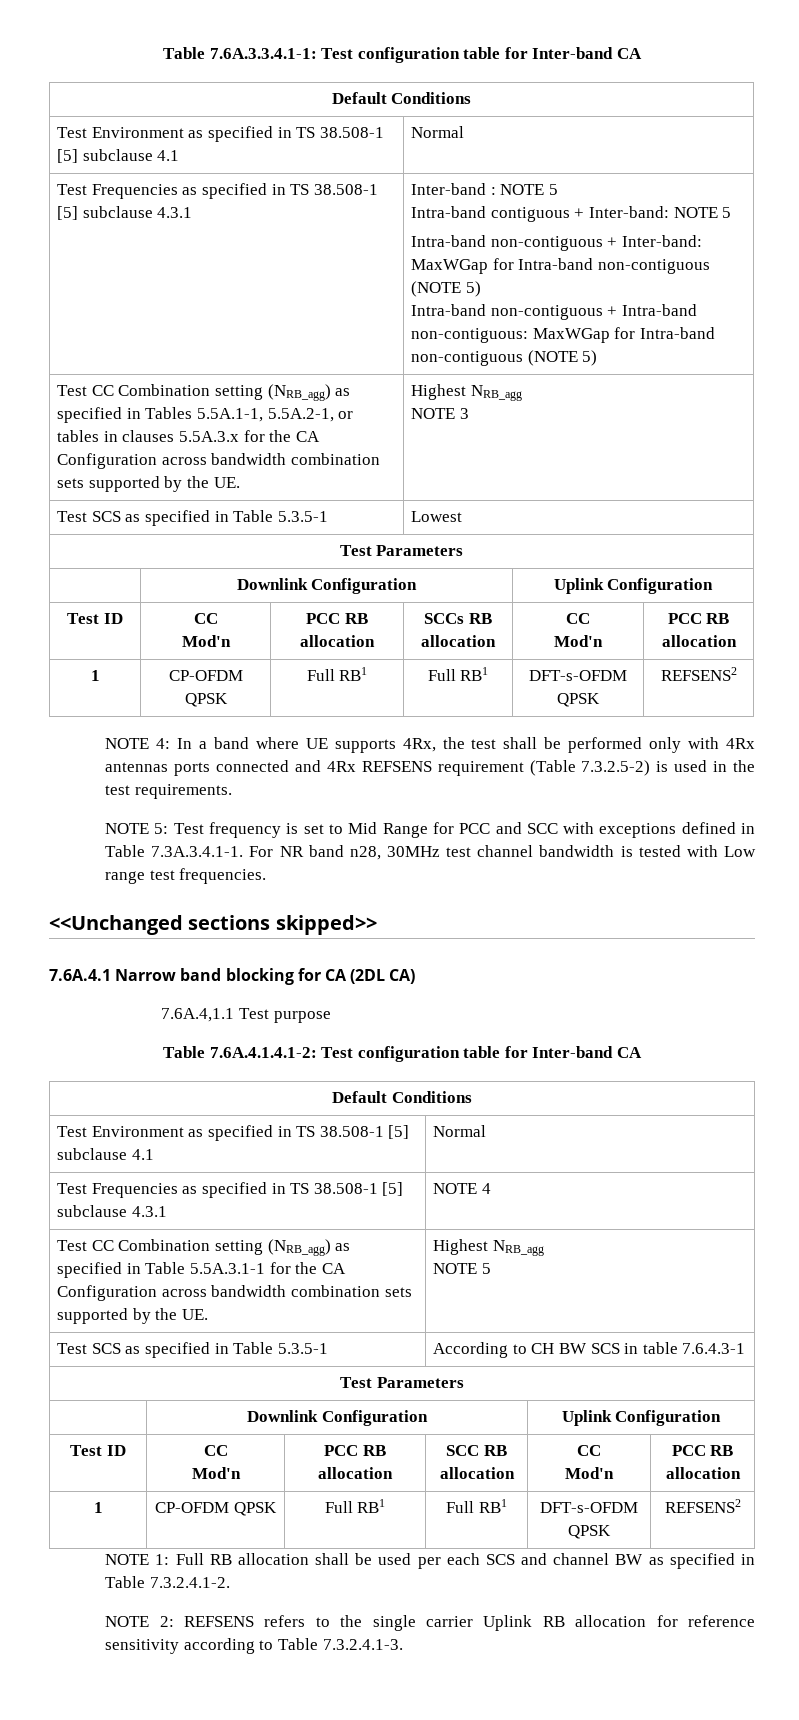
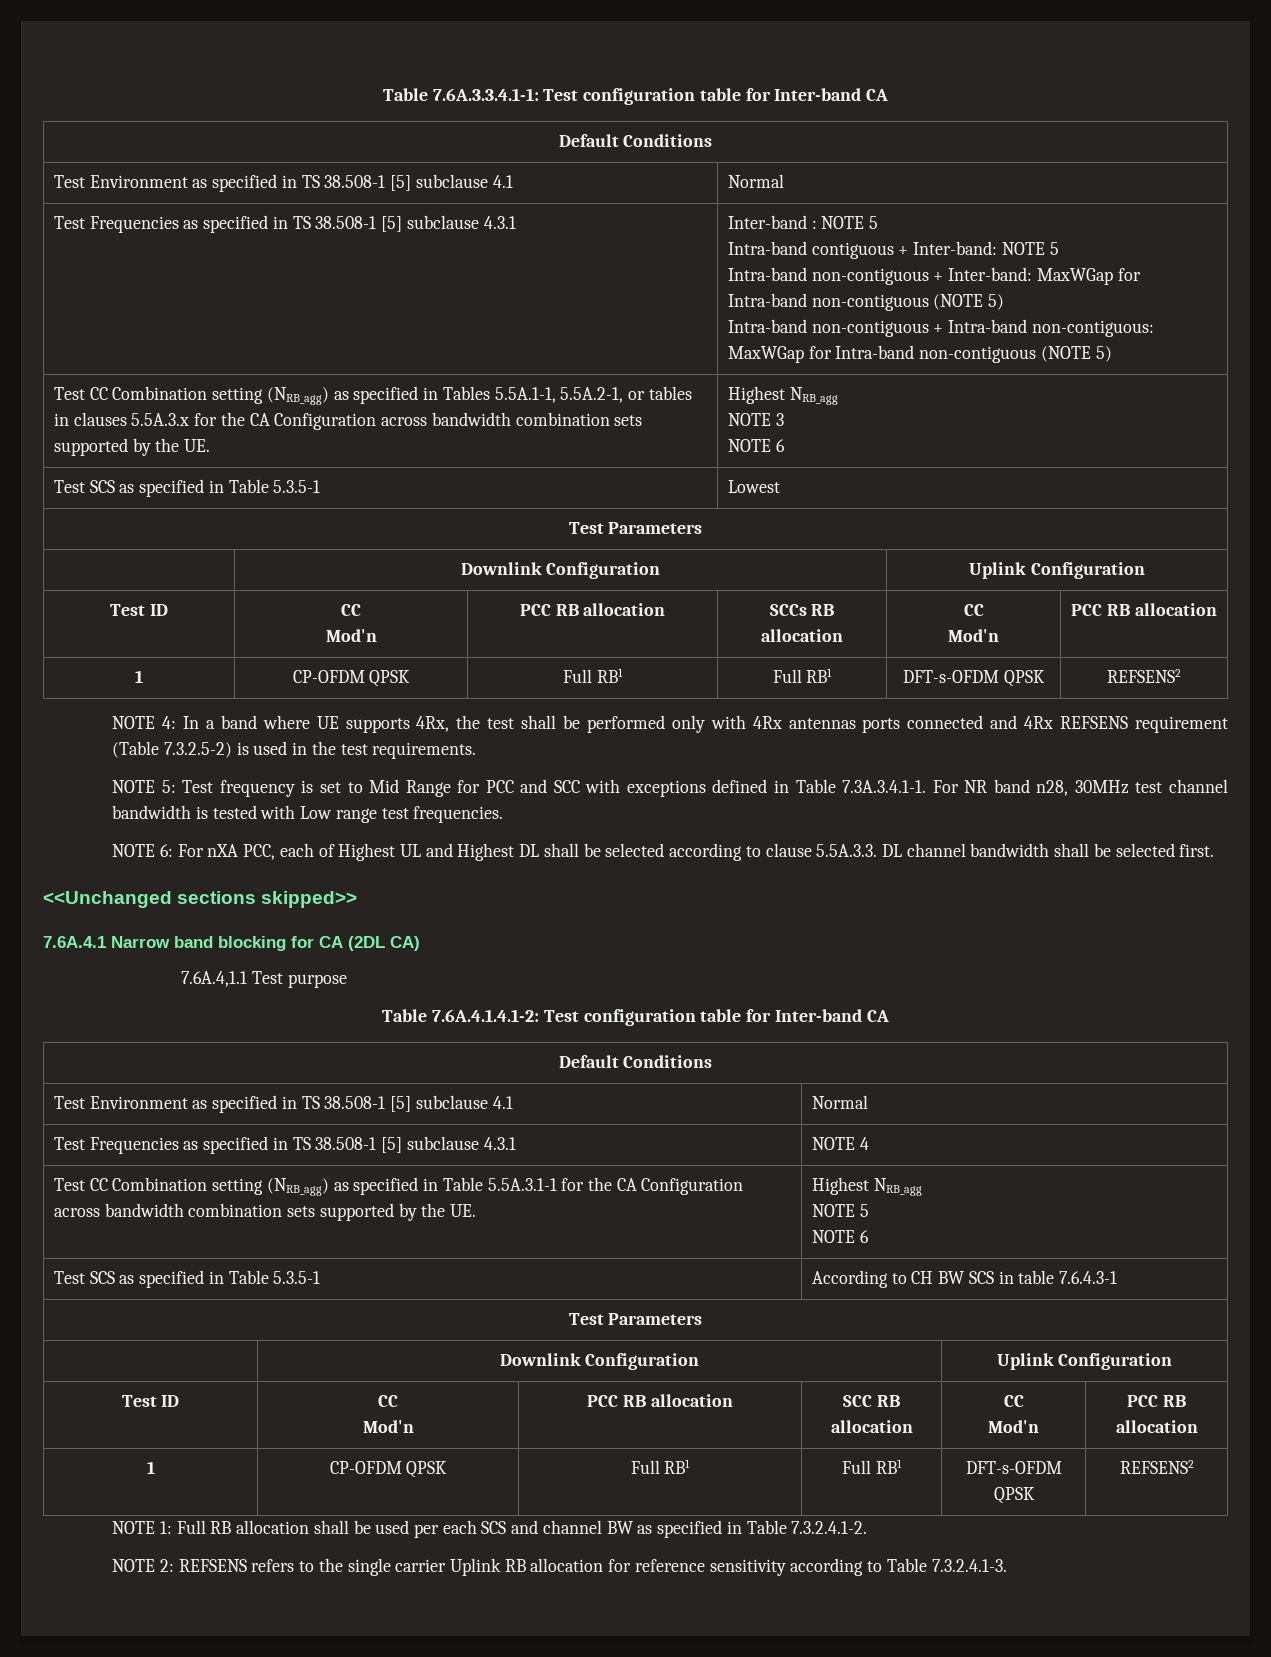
  Test CC Combination setting (NRB_agg) as specified in Tables 5.5A.1-1, 5.5A.2-1, or tables in clauses 5.5A.3.x for the CA Configuration across bandwidth combination sets supported by the UE. | Highest NRB_agg
  NOTE 3
+ NOTE 6
+ NOTE 6: For nXA PCC, each of Highest UL and Highest DL shall be selected according to clause 5.5A.3.3. DL channel bandwidth shall be selected first.
  Test CC Combination setting (NRB_agg) as specified in Table 5.5A.3.1-1 for the CA Configuration across bandwidth combination sets supported by the UE. | Highest NRB_agg
  NOTE 5
+ NOTE 6

